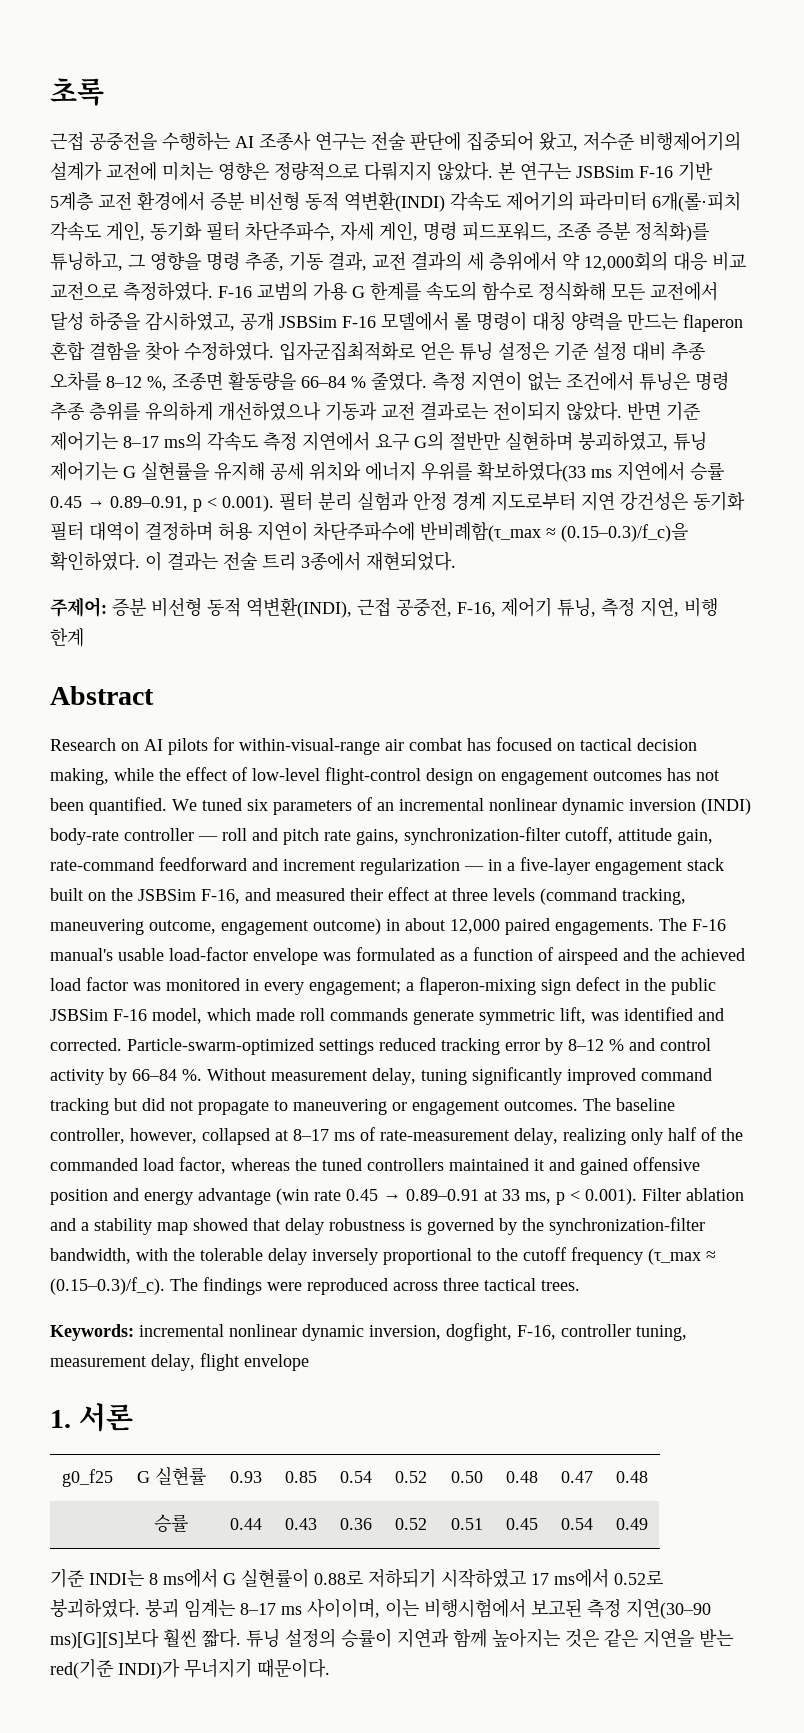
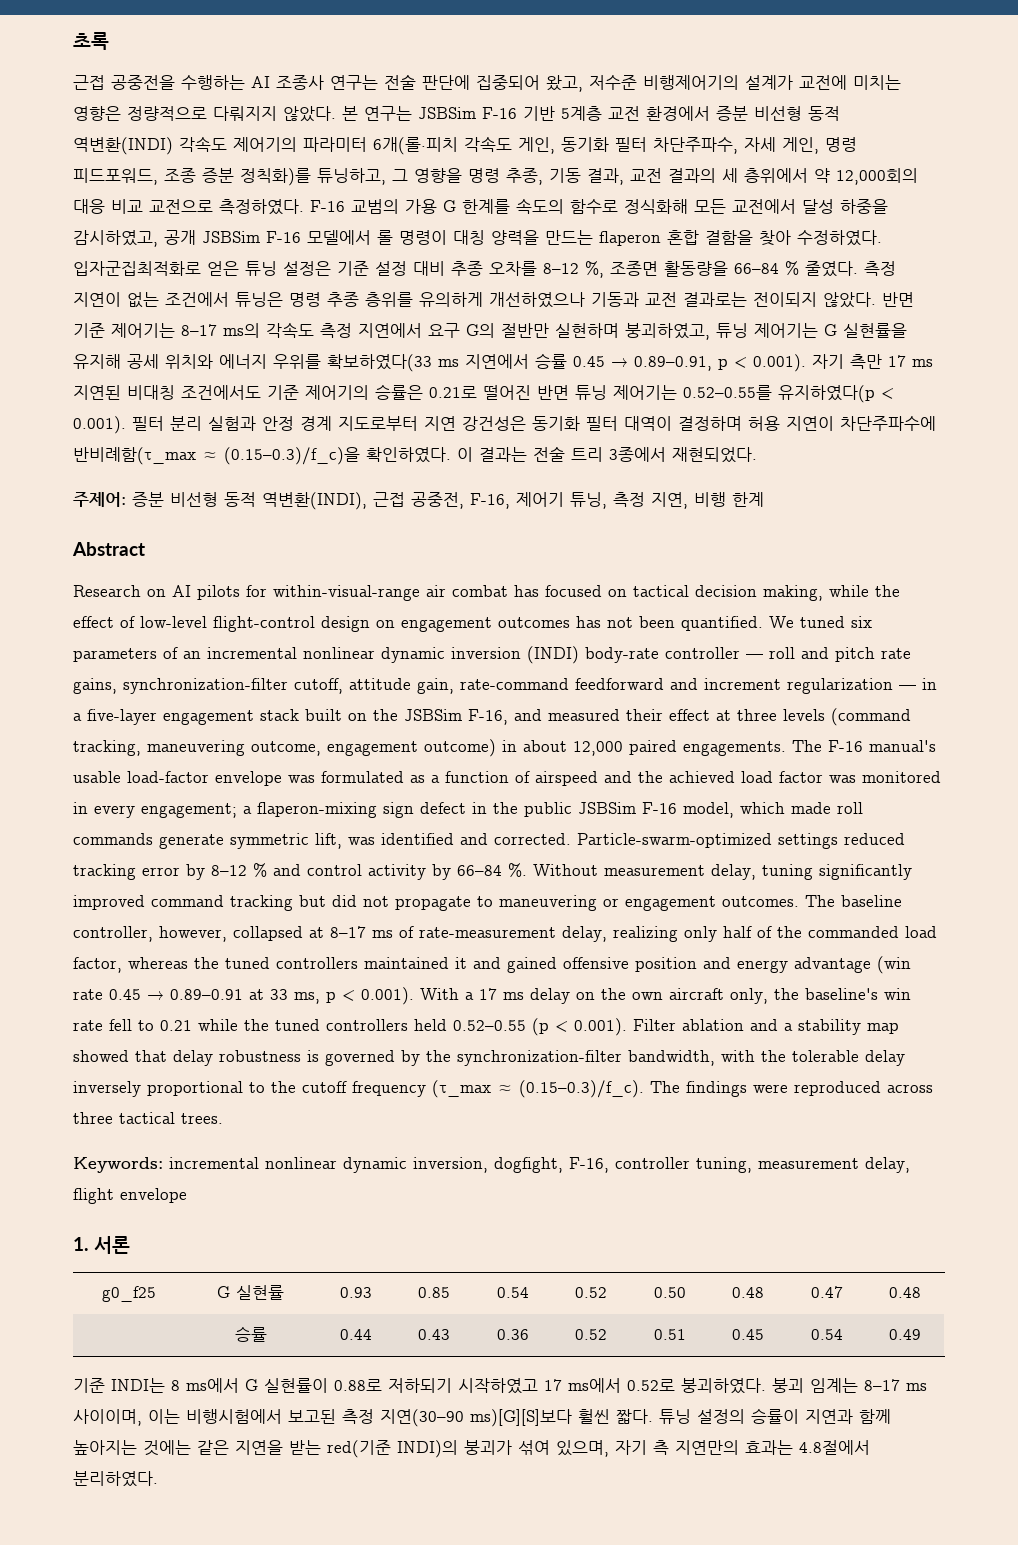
- 반면 기준 제어기는 8–17 ms의 각속도 측정 지연에서 요구 G의 절반만 실현하며 붕괴하였고, 튜닝 제어기는 G 실현률을 유지해 공세 위치와 에너지 우위를 확보하였다(33 ms 지연에서 승률 0.45 → 0.89–0.91, p < 0.001). 필터 분리 실험과 안정 경계 지도로부터 지연 강건성은 동기화 필터 대역이 결정하며 허용 지연이 차단주파수에 반비례함(τ_max ≈ (0.15–0.3)/f_c)을 확인하였다.
+ 반면 기준 제어기는 8–17 ms의 각속도 측정 지연에서 요구 G의 절반만 실현하며 붕괴하였고, 튜닝 제어기는 G 실현률을 유지해 공세 위치와 에너지 우위를 확보하였다(33 ms 지연에서 승률 0.45 → 0.89–0.91, p < 0.001). 자기 측만 17 ms 지연된 비대칭 조건에서도 기준 제어기의 승률은 0.21로 떨어진 반면 튜닝 제어기는 0.52–0.55를 유지하였다(p < 0.001). 필터 분리 실험과 안정 경계 지도로부터 지연 강건성은 동기화 필터 대역이 결정하며 허용 지연이 차단주파수에 반비례함(τ_max ≈ (0.15–0.3)/f_c)을 확인하였다.
- The baseline controller, however, collapsed at 8–17 ms of rate-measurement delay, realizing only half of the commanded load factor, whereas the tuned controllers maintained it and gained offensive position and energy advantage (win rate 0.45 → 0.89–0.91 at 33 ms, p < 0.001). Filter ablation and a stability map showed that delay robustness is governed by the synchronization-filter bandwidth, with the tolerable delay inversely proportional to the cutoff frequency (τ_max ≈ (0.15–0.3)/f_c). The findings were reproduced across three tactical trees.
+ The baseline controller, however, collapsed at 8–17 ms of rate-measurement delay, realizing only half of the commanded load factor, whereas the tuned controllers maintained it and gained offensive position and energy advantage (win rate 0.45 → 0.89–0.91 at 33 ms, p < 0.001). With a 17 ms delay on the own aircraft only, the baseline's win rate fell to 0.21 while the tuned controllers held 0.52–0.55 (p < 0.001). Filter ablation and a stability map showed that delay robustness is governed by the synchronization-filter bandwidth, with the tolerable delay inversely proportional to the cutoff frequency (τ_max ≈ (0.15–0.3)/f_c). The findings were reproduced across three tactical trees.
- 튜닝 설정의 승률이 지연과 함께 높아지는 것은 같은 지연을 받는 red(기준 INDI)가 무너지기 때문이다.
+ 튜닝 설정의 승률이 지연과 함께 높아지는 것에는 같은 지연을 받는 red(기준 INDI)의 붕괴가 섞여 있으며, 자기 측 지연만의 효과는 4.8절에서 분리하였다.

